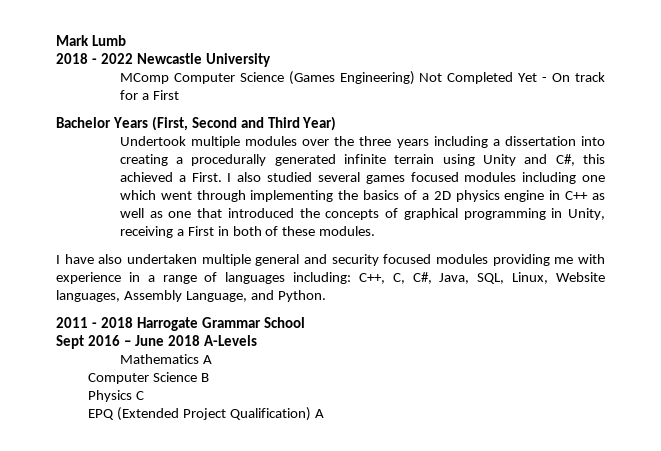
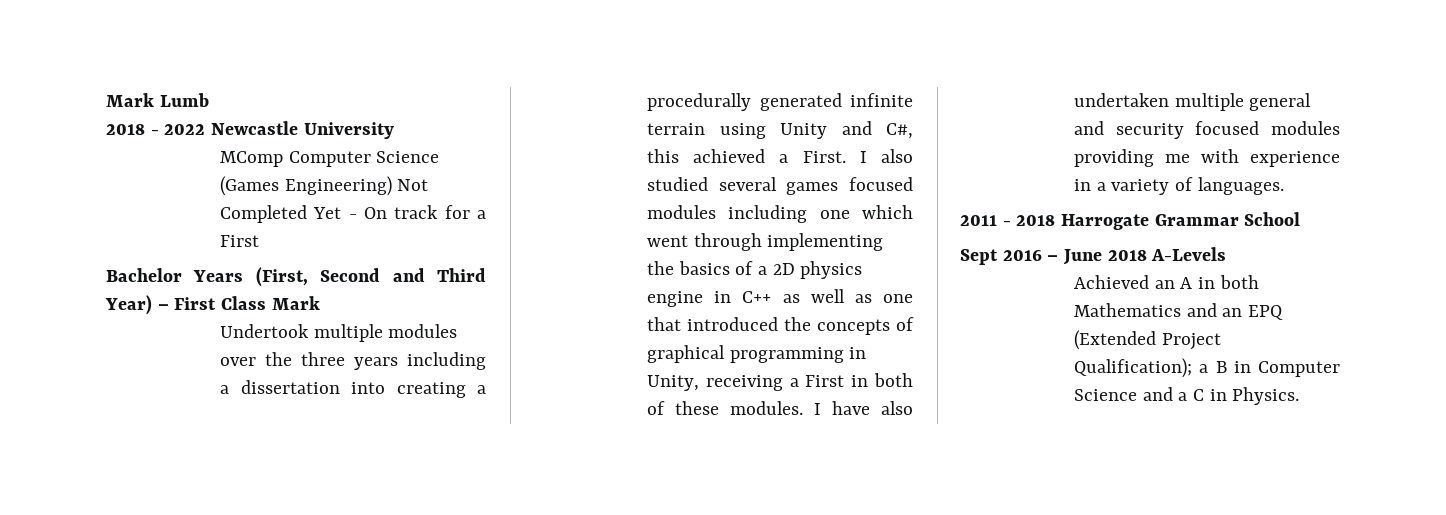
- Bachelor Years (First, Second and Third Year)
+ Bachelor Years (First, Second and Third Year) – First Class Mark
- I also studied several games focused modules including one which went through implementing the basics of a 2D physics engine in C++ as well as one that introduced the concepts of graphical programming in Unity, receiving a First in both of these modules.
- I have also undertaken multiple general and security focused modules providing me with experience in a range of languages including: C++, C, C#, Java, SQL, Linux, Website languages, Assembly Language, and Python.
+ I also studied several games focused modules including one which went through implementing the basics of a 2D physics engine in C++ as well as one that introduced the concepts of graphical programming in Unity, receiving a First in both of these modules. I have also undertaken multiple general and security focused modules providing me with experience in a variety of languages.
- Mathematics A
- Computer Science B
- Physics C
- EPQ (Extended Project Qualification) A
+ Achieved an A in both Mathematics and an EPQ (Extended Project Qualification); a B in Computer Science and a C in Physics.

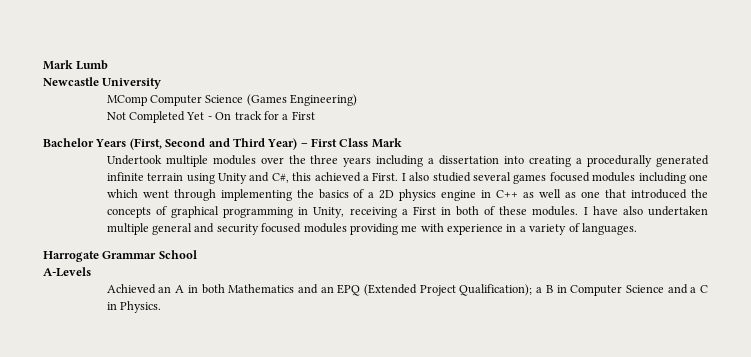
- 2018 - 2022 Newcastle University
+ Newcastle University
- MComp Computer Science (Games Engineering) Not Completed Yet - On track for a First
+ MComp Computer Science (Games Engineering)
+ Not Completed Yet - On track for a First
- 2011 - 2018 Harrogate Grammar School
+ Harrogate Grammar School
- Sept 2016 – June 2018 A-Levels
+ A-Levels

